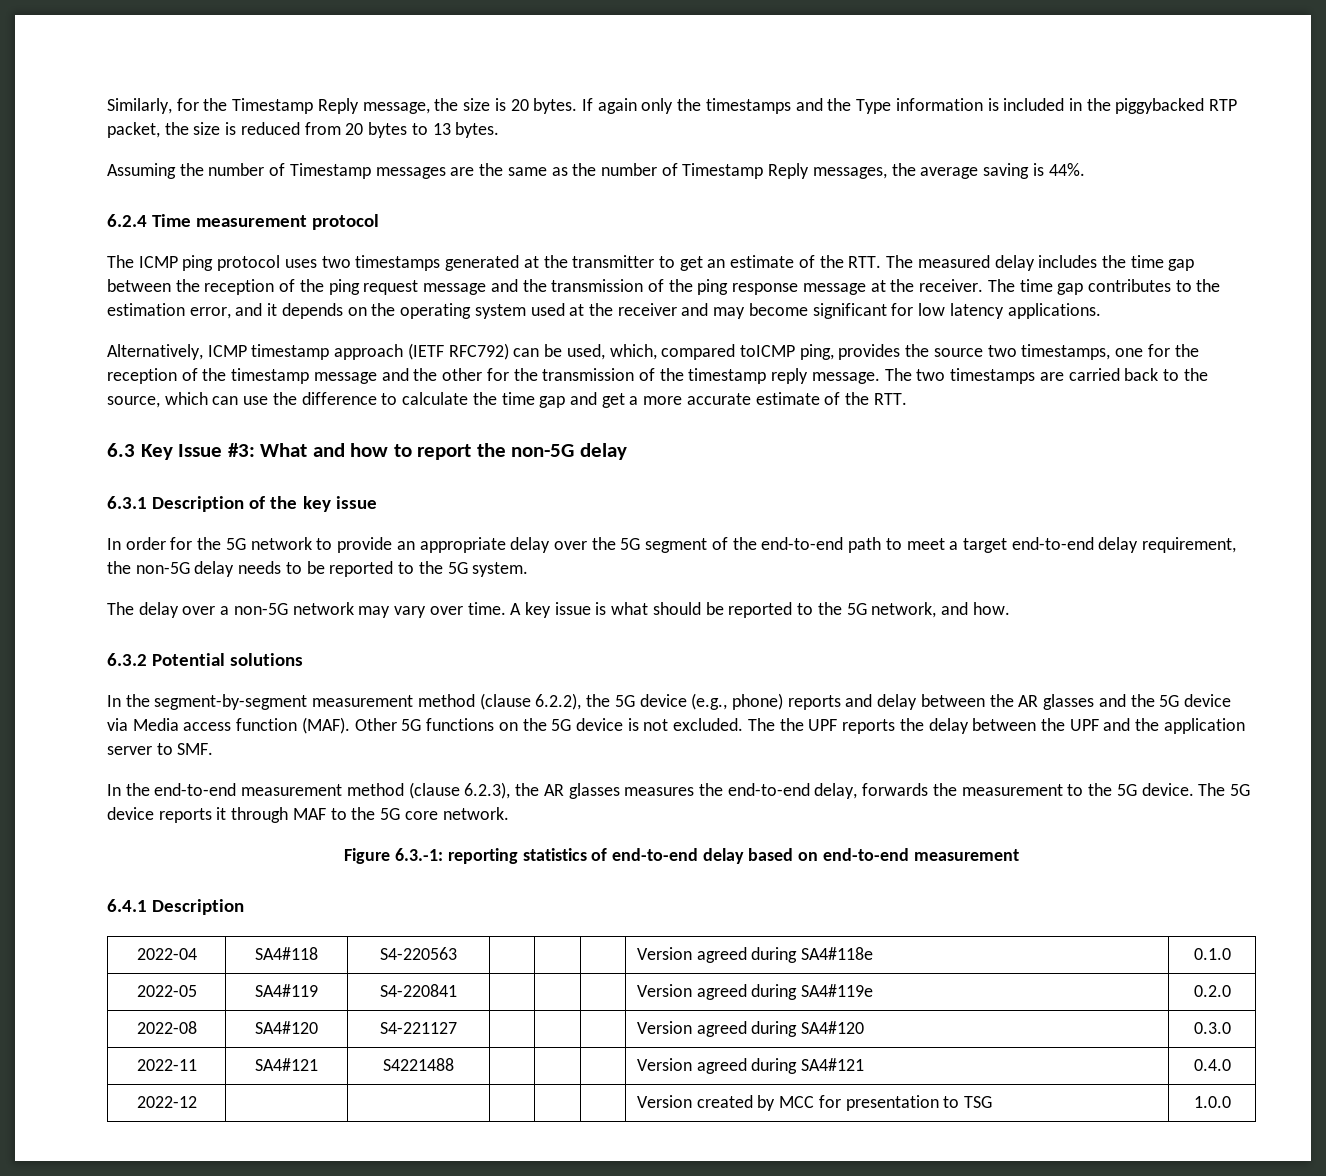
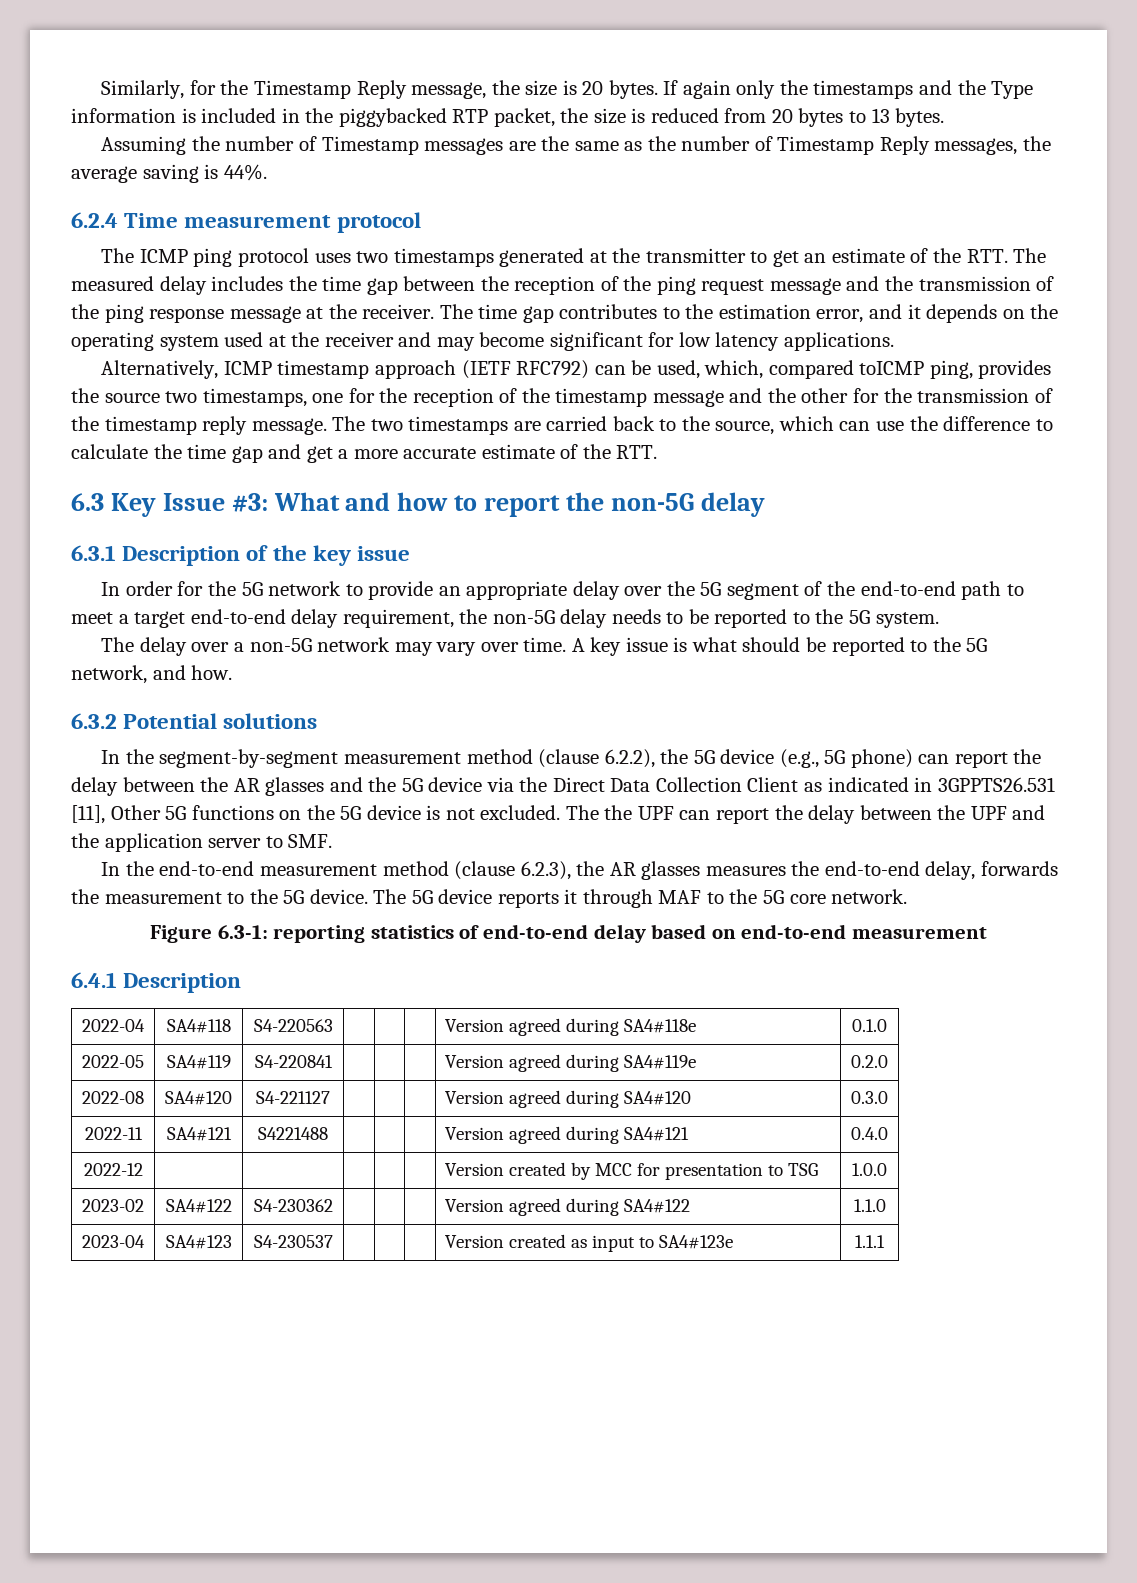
- In the segment-by-segment measurement method (clause 6.2.2), the 5G device (e.g., phone) reports and delay between the AR glasses and the 5G device via Media access function (MAF). Other 5G functions on the 5G device is not excluded.
+ In the segment-by-segment measurement method (clause 6.2.2), the 5G device (e.g., 5G phone) can report the delay between the AR glasses and the 5G device via the Direct Data Collection Client as indicated in 3GPPTS26.531 [11], Other 5G functions on the 5G device is not excluded.
- The the UPF reports the delay between the UPF and the application server to SMF.
+ The the UPF can report the delay between the UPF and the application server to SMF.
- Figure 6.3.-1: reporting statistics of end-to-end delay based on end-to-end measurement
+ Figure 6.3-1: reporting statistics of end-to-end delay based on end-to-end measurement
+ 2023-02 | SA4#122 | S4-230362 | | | | Version agreed during SA4#122 | 1.1.0
+ 2023-04 | SA4#123 | S4-230537 | | | | Version created as input to SA4#123e | 1.1.1

